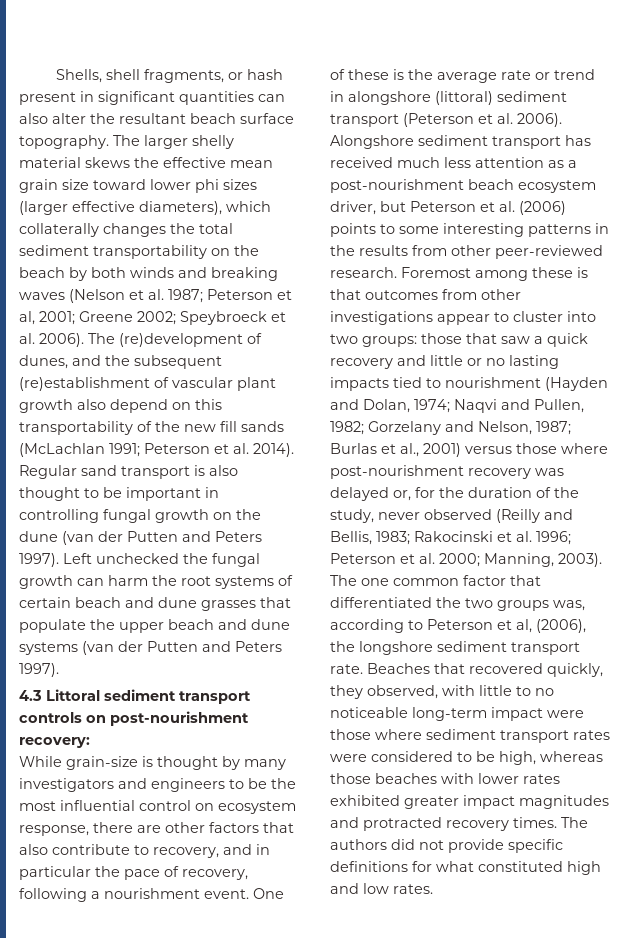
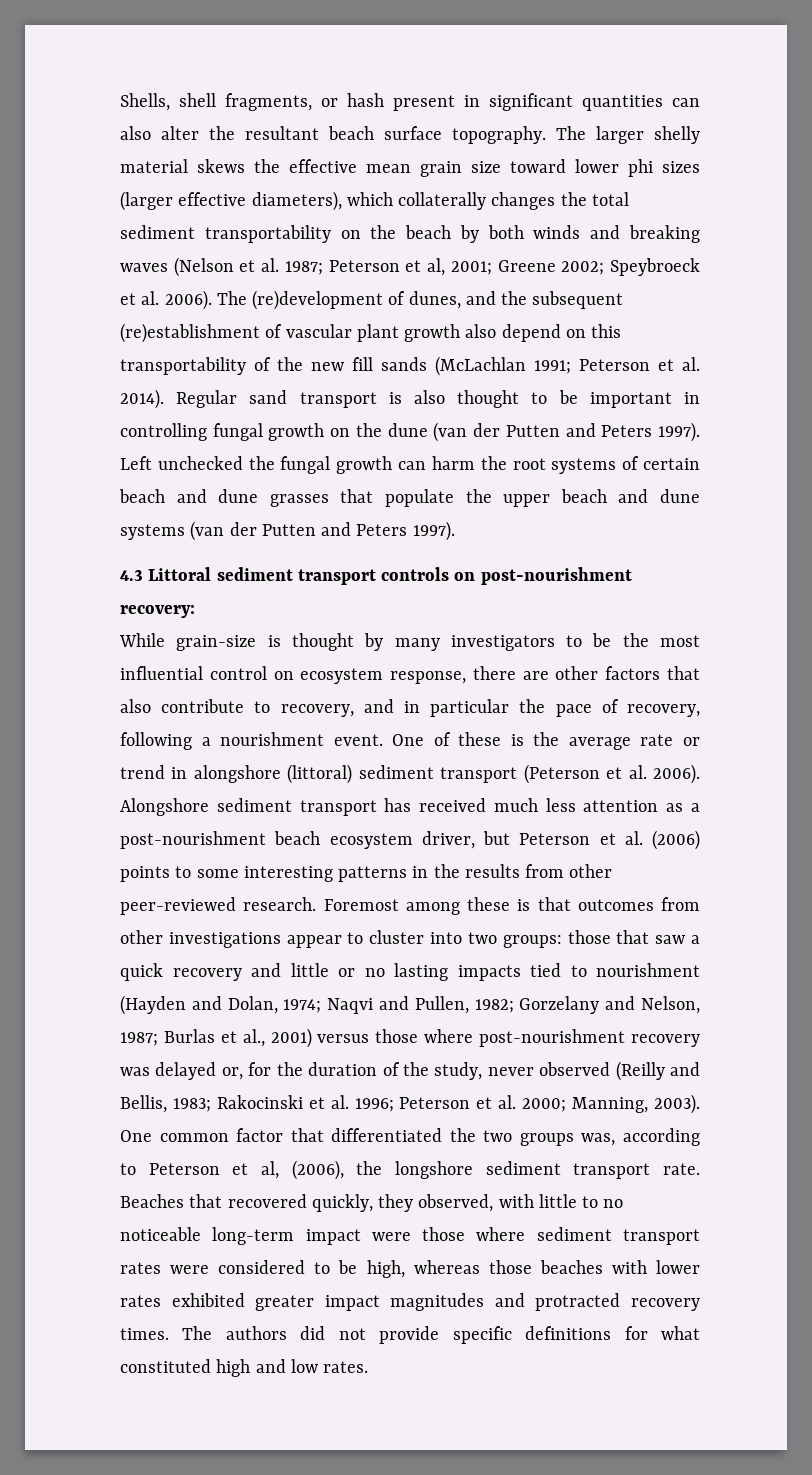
- While grain-size is thought by many investigators and engineers to be the most influential control on ecosystem response, there are other factors that also contribute to recovery, and in particular the pace of recovery, following a nourishment event.
+ While grain-size is thought by many investigators to be the most influential control on ecosystem response, there are other factors that also contribute to recovery, and in particular the pace of recovery, following a nourishment event.
- The one common factor that differentiated the two groups was, according to Peterson et al, (2006), the longshore sediment transport rate.
+ One common factor that differentiated the two groups was, according to Peterson et al, (2006), the longshore sediment transport rate.

